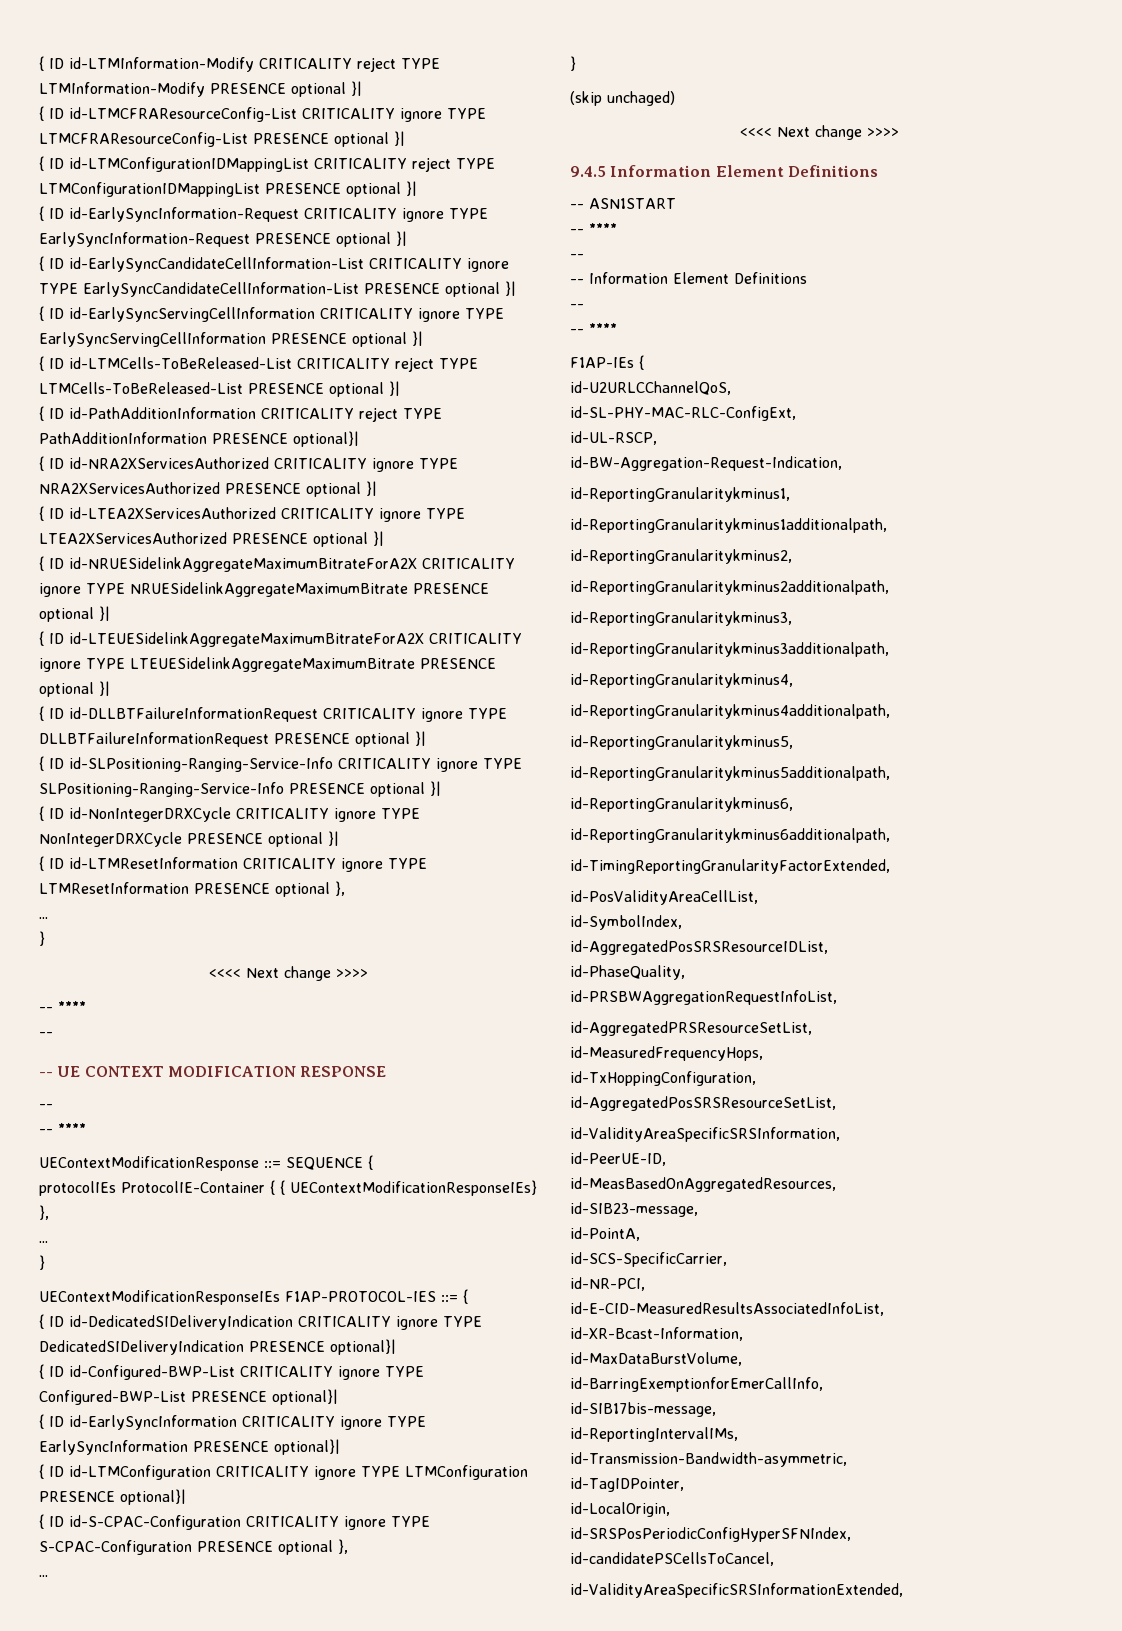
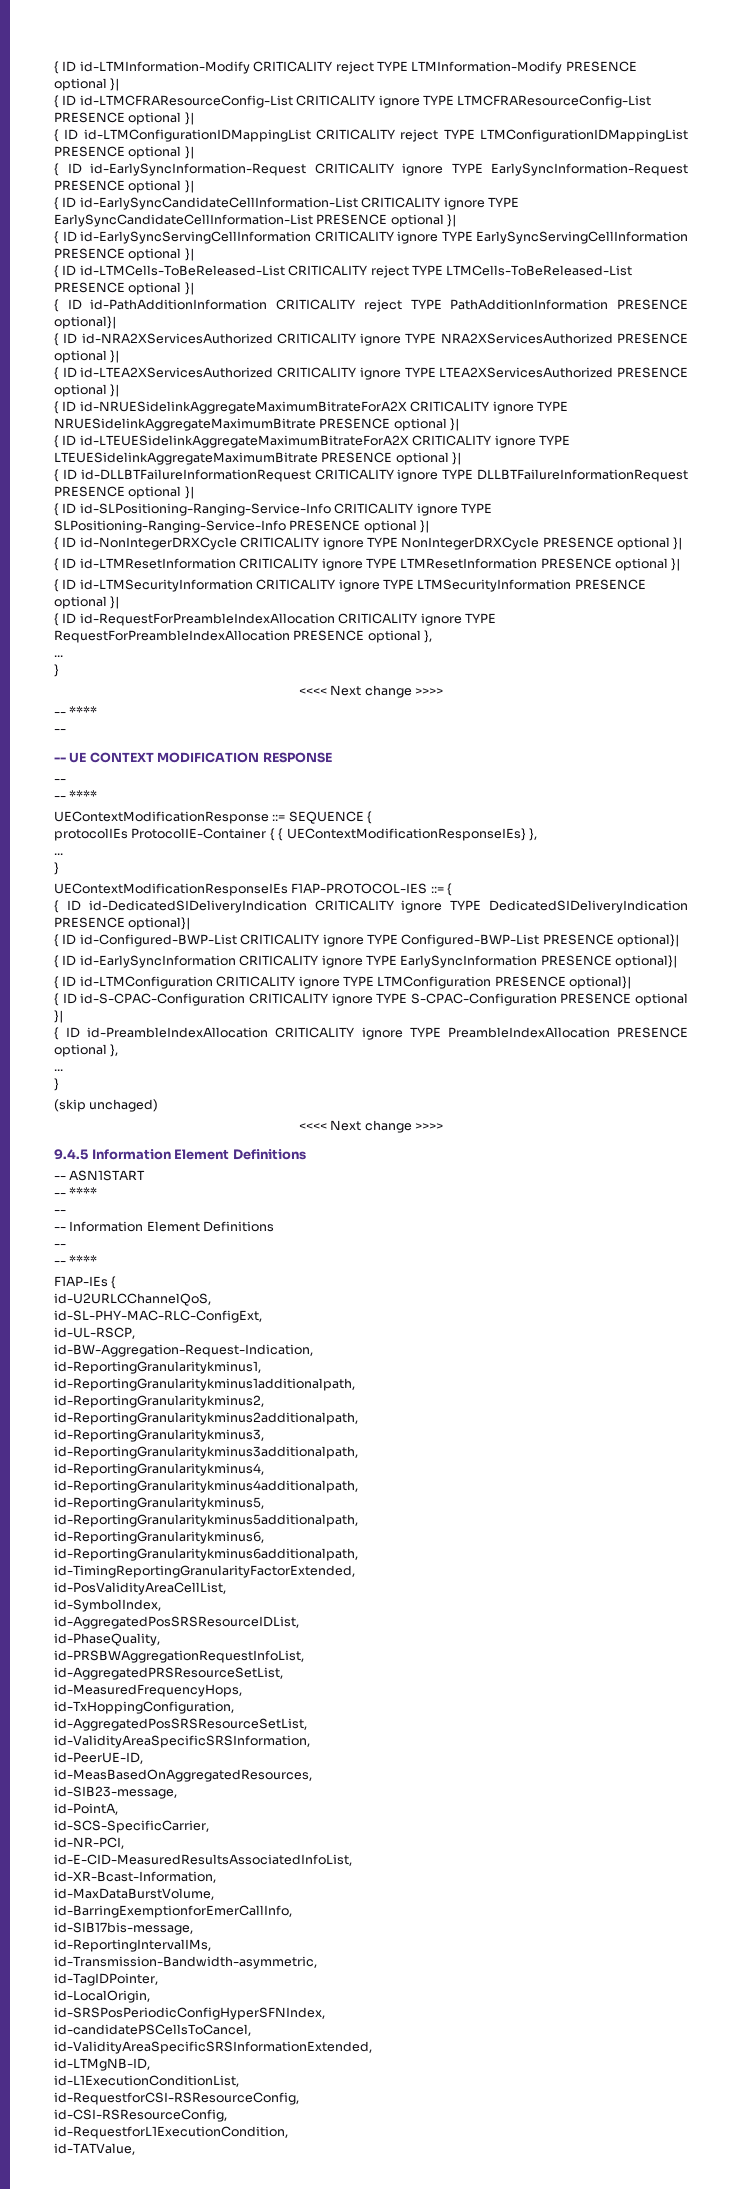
- { ID id-LTMResetInformation CRITICALITY ignore TYPE LTMResetInformation PRESENCE optional },
+ { ID id-LTMResetInformation CRITICALITY ignore TYPE LTMResetInformation PRESENCE optional }|
+ { ID id-LTMSecurityInformation CRITICALITY ignore TYPE LTMSecurityInformation PRESENCE optional }|
+ { ID id-RequestForPreambleIndexAllocation CRITICALITY ignore TYPE RequestForPreambleIndexAllocation PRESENCE optional },
- { ID id-S-CPAC-Configuration CRITICALITY ignore TYPE S-CPAC-Configuration PRESENCE optional },
+ { ID id-S-CPAC-Configuration CRITICALITY ignore TYPE S-CPAC-Configuration PRESENCE optional }|
+ { ID id-PreambleIndexAllocation CRITICALITY ignore TYPE PreambleIndexAllocation PRESENCE optional },
+ id-LTMgNB-ID,
+ id-L1ExecutionConditionList,
+ id-RequestforCSI-RSResourceConfig,
+ id-CSI-RSResourceConfig,
+ id-RequestforL1ExecutionCondition,
+ id-TATValue,

